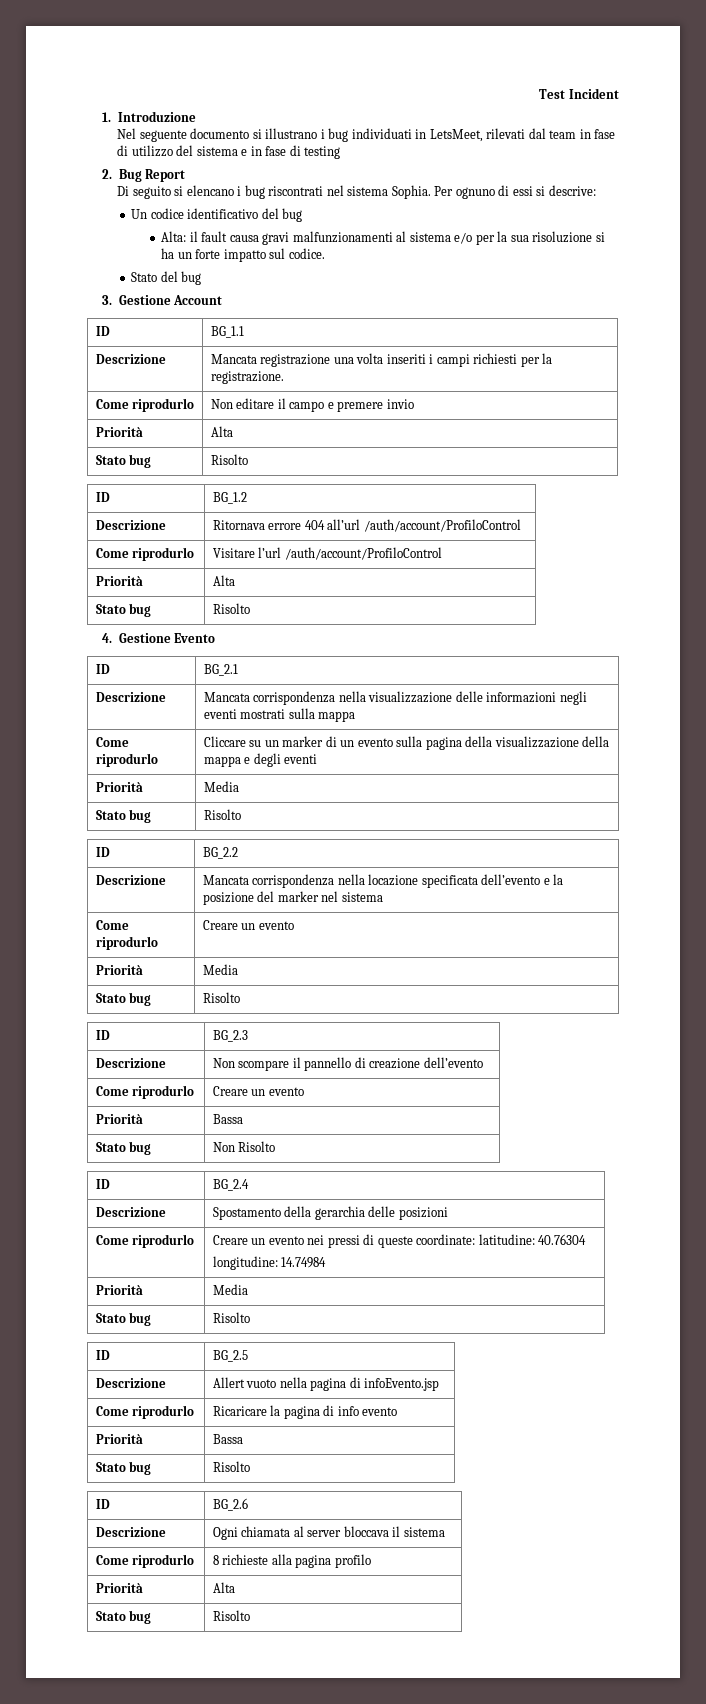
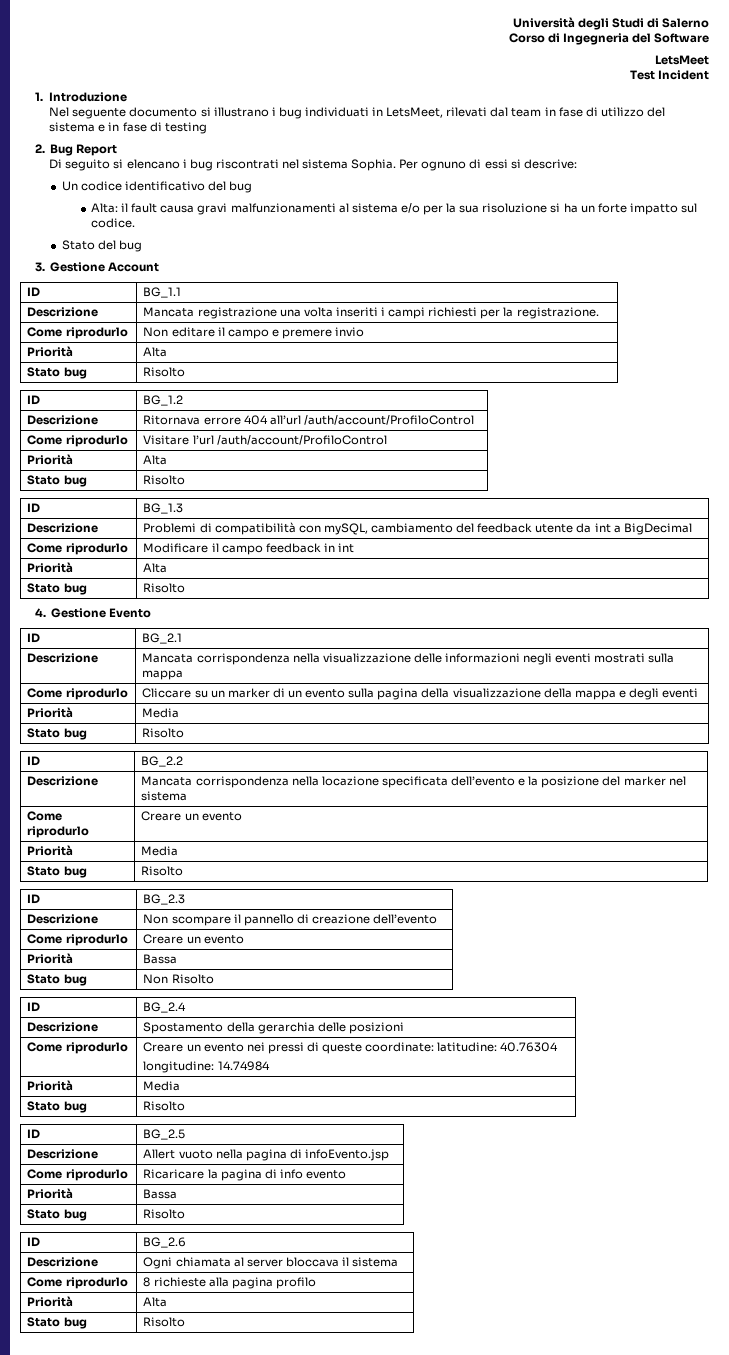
+ Università degli Studi di Salerno
+ Corso di Ingegneria del Software
+ LetsMeet
+ ID | BG_1.3
+ Descrizione | Problemi di compatibilità con mySQL, cambiamento del feedback utente da int a BigDecimal
+ Come riprodurlo | Modificare il campo feedback in int
+ Priorità | Alta
+ Stato bug | Risolto

